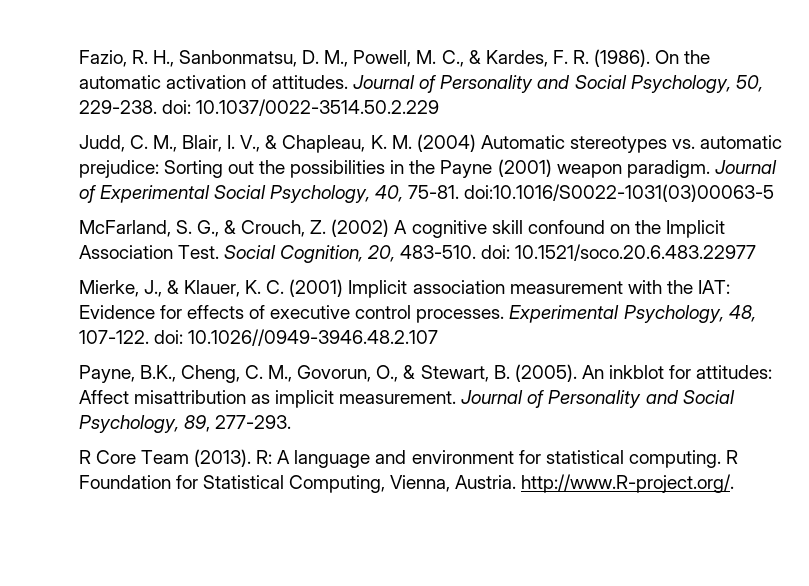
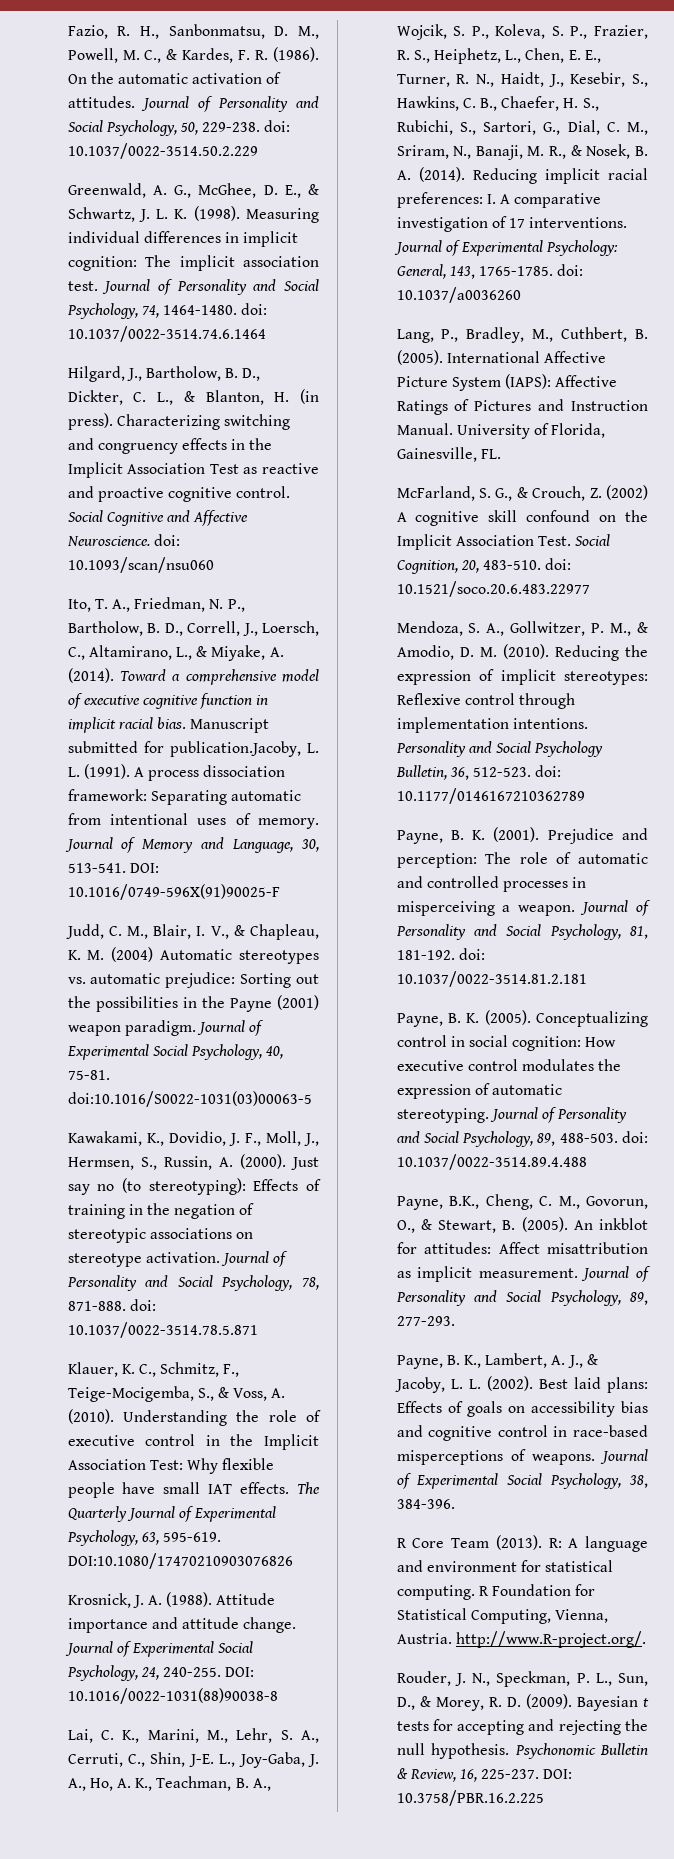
+ Greenwald, A. G., McGhee, D. E., & Schwartz, J. L. K. (1998). Measuring individual differences in implicit cognition: The implicit association test. Journal of Personality and Social Psychology, 74, 1464-1480. doi: 10.1037/0022-3514.74.6.1464
+ Hilgard, J., Bartholow, B. D., Dickter, C. L., & Blanton, H. (in press). Characterizing switching and congruency effects in the Implicit Association Test as reactive and proactive cognitive control. Social Cognitive and Affective Neuroscience. doi: 10.1093/scan/nsu060
+ Ito, T. A., Friedman, N. P., Bartholow, B. D., Correll, J., Loersch, C., Altamirano, L., & Miyake, A. (2014). Toward a comprehensive model of executive cognitive function in implicit racial bias. Manuscript submitted for publication.Jacoby, L. L. (1991). A process dissociation framework: Separating automatic from intentional uses of memory. Journal of Memory and Language, 30, 513-541. DOI: 10.1016/0749-596X(91)90025-F
+ Kawakami, K., Dovidio, J. F., Moll, J., Hermsen, S., Russin, A. (2000). Just say no (to stereotyping): Effects of training in the negation of stereotypic associations on stereotype activation. Journal of Personality and Social Psychology, 78, 871-888. doi: 10.1037/0022-3514.78.5.871
+ Klauer, K. C., Schmitz, F., Teige-Mocigemba, S., & Voss, A. (2010). Understanding the role of executive control in the Implicit Association Test: Why flexible people have small IAT effects. The Quarterly Journal of Experimental Psychology, 63, 595-619. DOI:10.1080/17470210903076826
+ Krosnick, J. A. (1988). Attitude importance and attitude change. Journal of Experimental Social Psychology, 24, 240-255. DOI: 10.1016/0022-1031(88)90038-8
+ Lai, C. K., Marini, M., Lehr, S. A., Cerruti, C., Shin, J-E. L., Joy-Gaba, J. A., Ho, A. K., Teachman, B. A., Wojcik, S. P., Koleva, S. P., Frazier, R. S., Heiphetz, L., Chen, E. E., Turner, R. N., Haidt, J., Kesebir, S., Hawkins, C. B., Chaefer, H. S., Rubichi, S., Sartori, G., Dial, C. M., Sriram, N., Banaji, M. R., & Nosek, B. A. (2014). Reducing implicit racial preferences: I. A comparative investigation of 17 interventions. Journal of Experimental Psychology: General, 143, 1765-1785. doi: 10.1037/a0036260
+ Lang, P., Bradley, M., Cuthbert, B. (2005). International Affective Picture System (IAPS): Affective Ratings of Pictures and Instruction Manual. University of Florida, Gainesville, FL.
- Mierke, J., & Klauer, K. C. (2001) Implicit association measurement with the IAT: Evidence for effects of executive control processes. Experimental Psychology, 48, 107-122. doi: 10.1026//0949-3946.48.2.107
+ Mendoza, S. A., Gollwitzer, P. M., & Amodio, D. M. (2010). Reducing the expression of implicit stereotypes: Reflexive control through implementation intentions. Personality and Social Psychology Bulletin, 36, 512-523. doi: 10.1177/0146167210362789
+ Payne, B. K. (2001). Prejudice and perception: The role of automatic and controlled processes in misperceiving a weapon. Journal of Personality and Social Psychology, 81, 181-192. doi: 10.1037/0022-3514.81.2.181
+ Payne, B. K. (2005). Conceptualizing control in social cognition: How executive control modulates the expression of automatic stereotyping. Journal of Personality and Social Psychology, 89, 488-503. doi: 10.1037/0022-3514.89.4.488
+ Payne, B. K., Lambert, A. J., & Jacoby, L. L. (2002). Best laid plans: Effects of goals on accessibility bias and cognitive control in race-based misperceptions of weapons. Journal of Experimental Social Psychology, 38, 384-396.
+ Rouder, J. N., Speckman, P. L., Sun, D., & Morey, R. D. (2009). Bayesian t tests for accepting and rejecting the null hypothesis. Psychonomic Bulletin & Review, 16, 225-237. DOI: 10.3758/PBR.16.2.225

